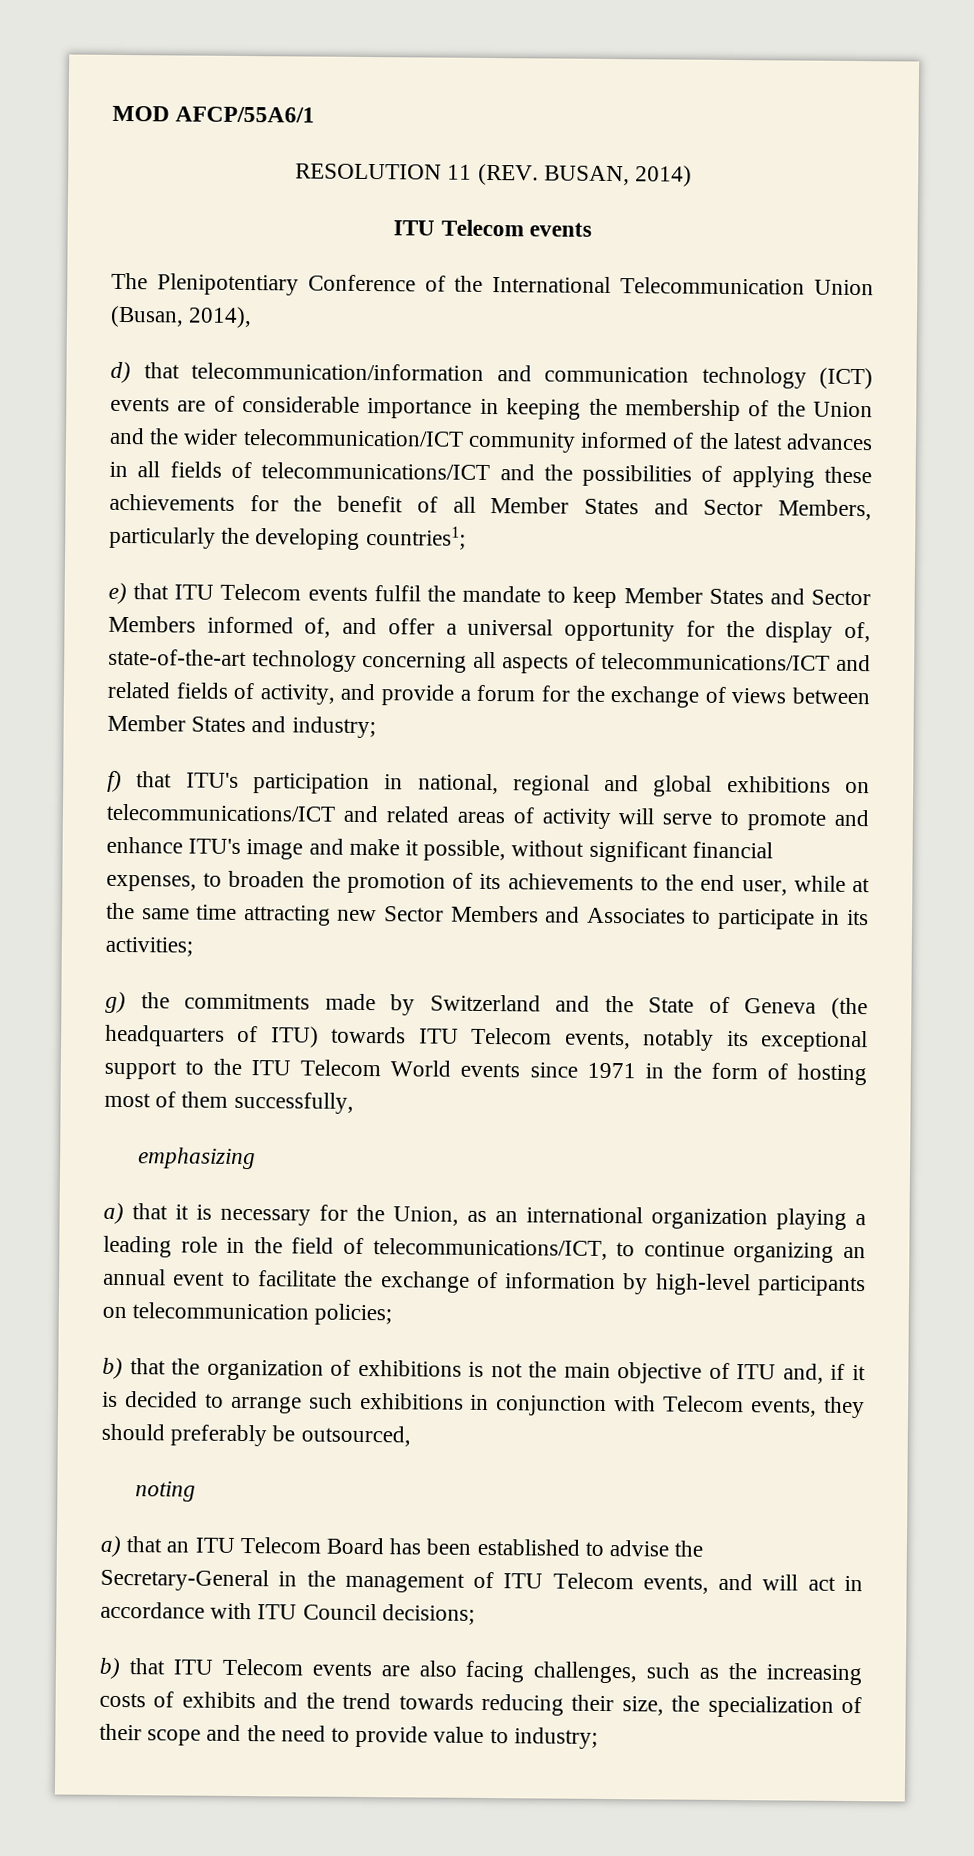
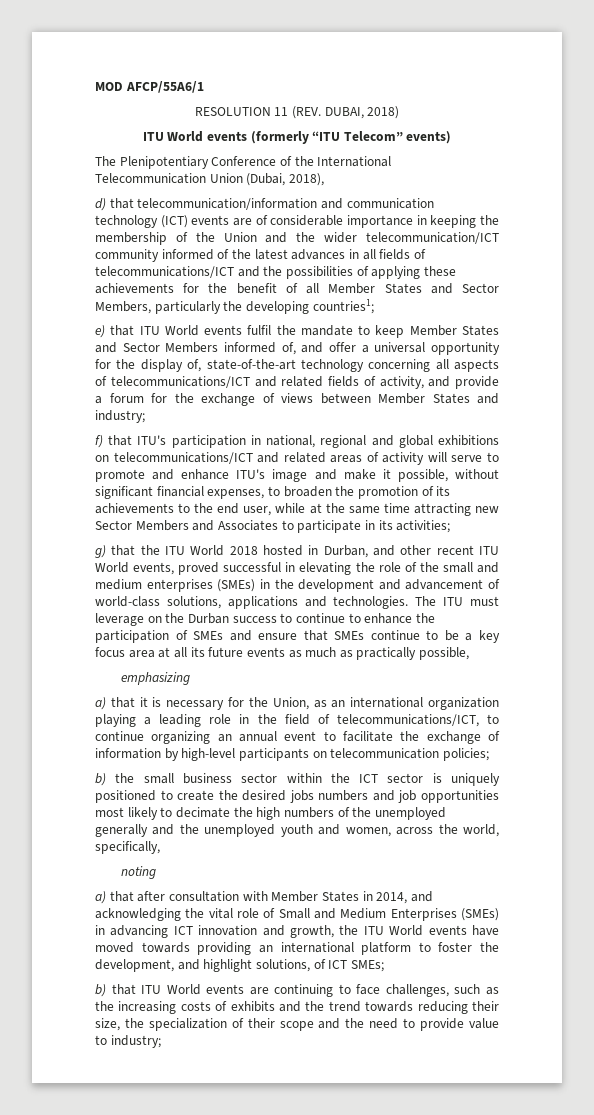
- RESOLUTION 11 (REV. BUSAN, 2014)
- ITU Telecom events
+ RESOLUTION 11 (REV. DUBAI, 2018)
+ ITU World events (formerly “ITU Telecom” events)
- The Plenipotentiary Conference of the International Telecommunication Union (Busan, 2014),
+ The Plenipotentiary Conference of the International Telecommunication Union (Dubai, 2018),
- e) that ITU Telecom events fulfil the mandate to keep Member States and Sector Members informed of, and offer a universal opportunity for the display of, state-of-the-art technology concerning all aspects of telecommunications/ICT and related fields of activity, and provide a forum for the exchange of views between Member States and industry;
+ e) that ITU World events fulfil the mandate to keep Member States and Sector Members informed of, and offer a universal opportunity for the display of, state-of-the-art technology concerning all aspects of telecommunications/ICT and related fields of activity, and provide a forum for the exchange of views between Member States and industry;
- g) the commitments made by Switzerland and the State of Geneva (the headquarters of ITU) towards ITU Telecom events, notably its exceptional support to the ITU Telecom World events since 1971 in the form of hosting most of them successfully,
+ g) that the ITU World 2018 hosted in Durban, and other recent ITU World events, proved successful in elevating the role of the small and medium enterprises (SMEs) in the development and advancement of world-class solutions, applications and technologies. The ITU must leverage on the Durban success to continue to enhance the participation of SMEs and ensure that SMEs continue to be a key focus area at all its future events as much as practically possible,
- b) that the organization of exhibitions is not the main objective of ITU and, if it is decided to arrange such exhibitions in conjunction with Telecom events, they should preferably be outsourced,
+ b) the small business sector within the ICT sector is uniquely positioned to create the desired jobs numbers and job opportunities most likely to decimate the high numbers of the unemployed generally and the unemployed youth and women, across the world, specifically,
  noting
- a) that an ITU Telecom Board has been established to advise the Secretary-General in the management of ITU Telecom events, and will act in accordance with ITU Council decisions;
+ a) that after consultation with Member States in 2014, and acknowledging the vital role of Small and Medium Enterprises (SMEs) in advancing ICT innovation and growth, the ITU World events have moved towards providing an international platform to foster the development, and highlight solutions, of ICT SMEs;
- b) that ITU Telecom events are also facing challenges, such as the increasing costs of exhibits and the trend towards reducing their size, the specialization of their scope and the need to provide value to industry;
+ b) that ITU World events are continuing to face challenges, such as the increasing costs of exhibits and the trend towards reducing their size, the specialization of their scope and the need to provide value to industry;

